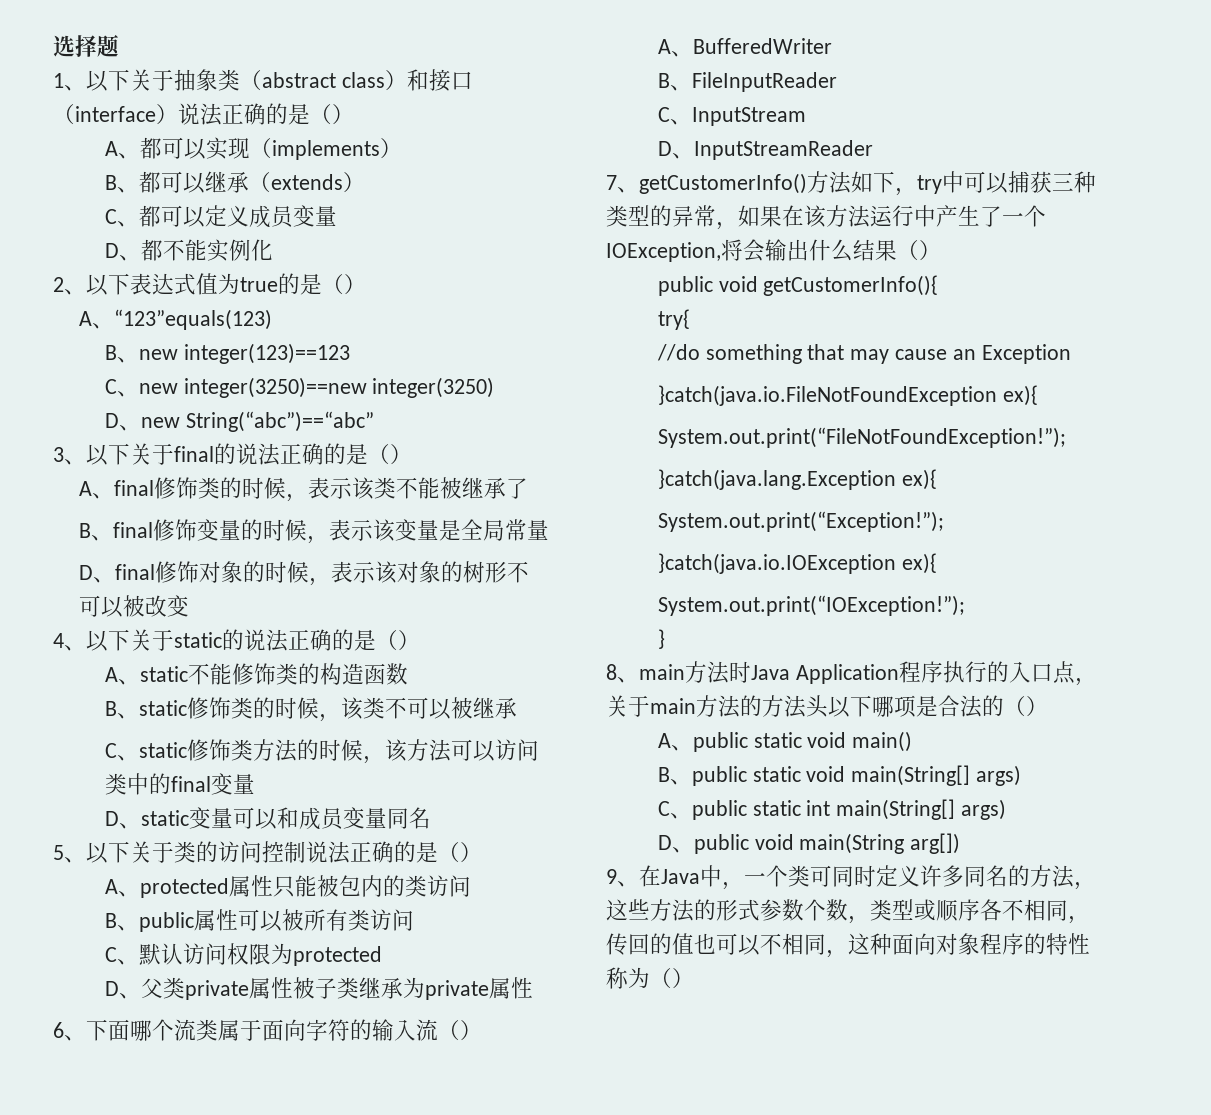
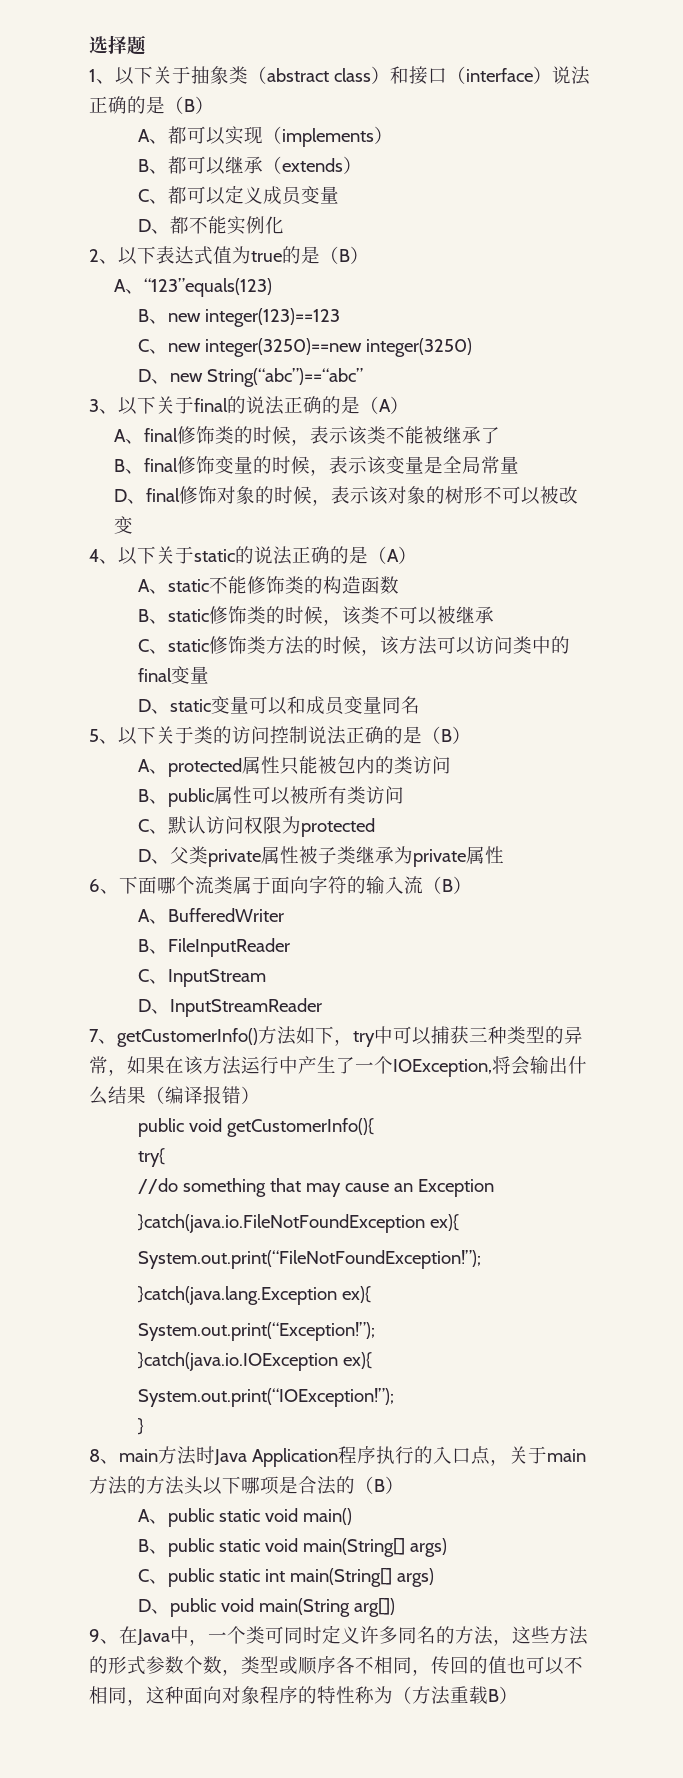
- 1、以下关于抽象类（abstract class）和接口（interface）说法正确的是（）
+ 1、以下关于抽象类（abstract class）和接口（interface）说法正确的是（B）
- 2、以下表达式值为true的是（）
+ 2、以下表达式值为true的是（B）
- 3、以下关于final的说法正确的是（）
+ 3、以下关于final的说法正确的是（A）
- 4、以下关于static的说法正确的是（）
+ 4、以下关于static的说法正确的是（A）
- 5、以下关于类的访问控制说法正确的是（）
+ 5、以下关于类的访问控制说法正确的是（B）
- 6、下面哪个流类属于面向字符的输入流（）
+ 6、下面哪个流类属于面向字符的输入流（B）
- 7、getCustomerInfo()方法如下，try中可以捕获三种类型的异常，如果在该方法运行中产生了一个IOException,将会输出什么结果（）
+ 7、getCustomerInfo()方法如下，try中可以捕获三种类型的异常，如果在该方法运行中产生了一个IOException,将会输出什么结果（编译报错）
- 8、main方法时Java Application程序执行的入口点，关于main方法的方法头以下哪项是合法的（）
+ 8、main方法时Java Application程序执行的入口点，关于main方法的方法头以下哪项是合法的（B）
- 9、在Java中，一个类可同时定义许多同名的方法，这些方法的形式参数个数，类型或顺序各不相同，传回的值也可以不相同，这种面向对象程序的特性称为（）
+ 9、在Java中，一个类可同时定义许多同名的方法，这些方法的形式参数个数，类型或顺序各不相同，传回的值也可以不相同，这种面向对象程序的特性称为（方法重载B）

